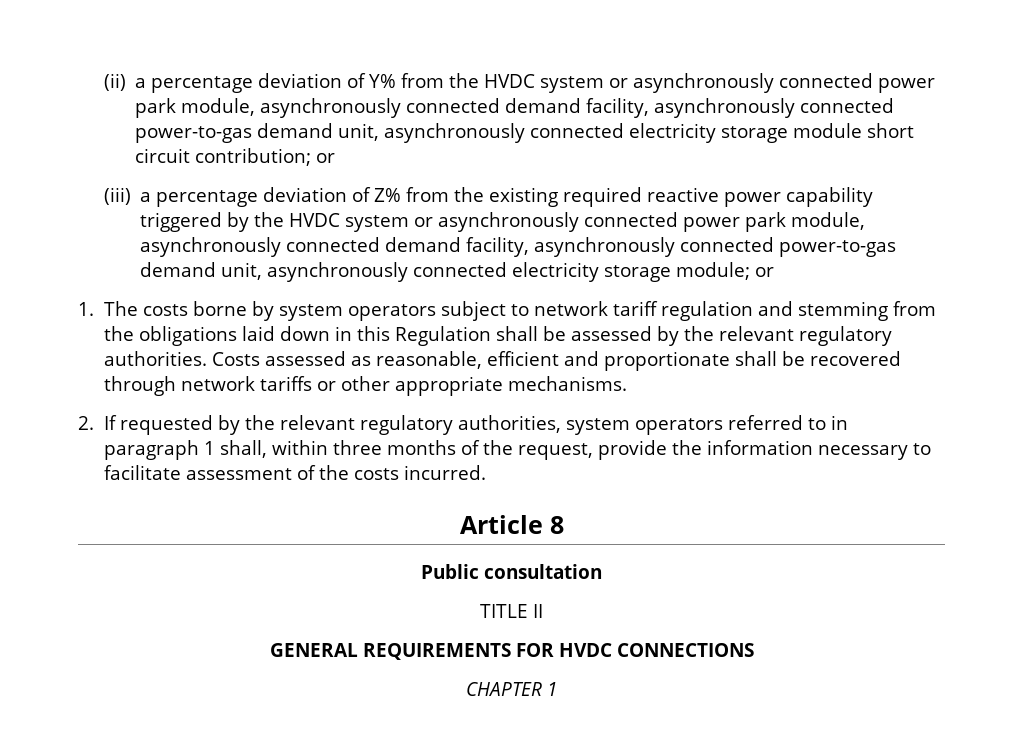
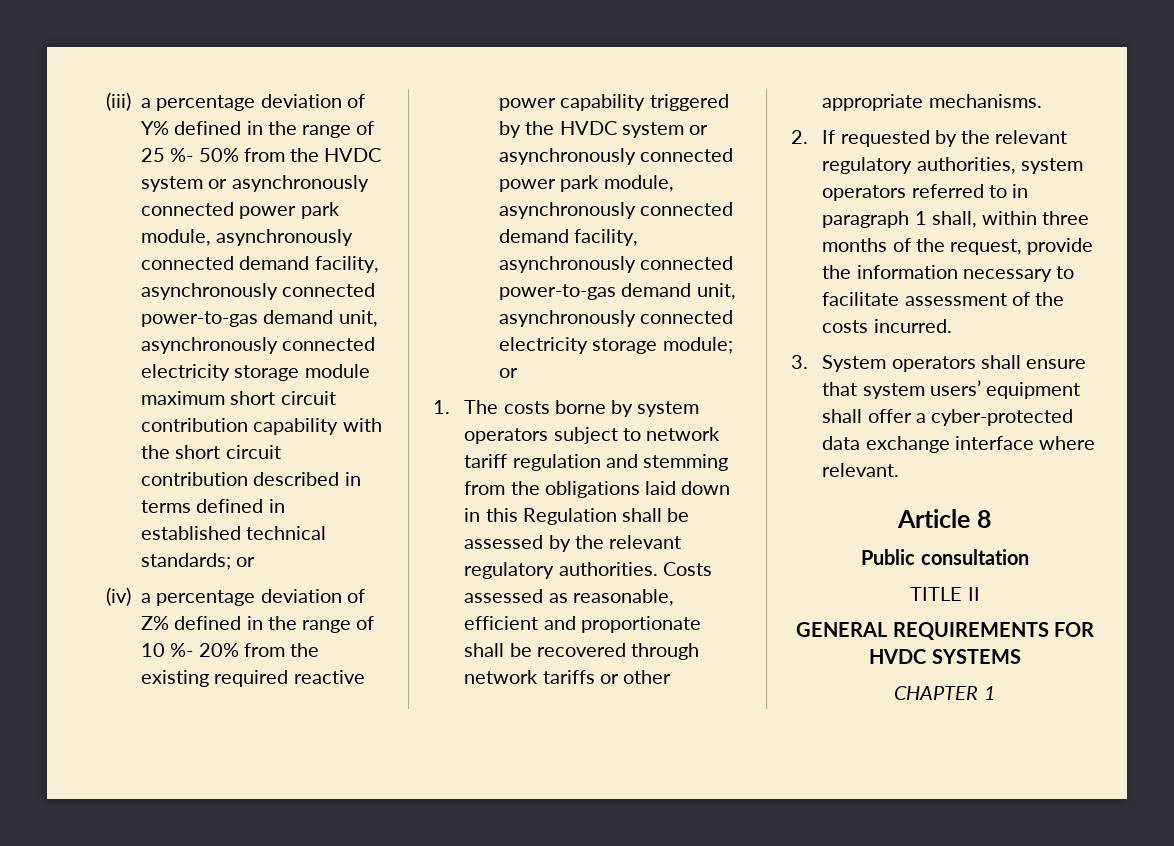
- (ii) a percentage deviation of Y% from the HVDC system or asynchronously connected power park module, asynchronously connected demand facility, asynchronously connected power-to-gas demand unit, asynchronously connected electricity storage module short circuit contribution; or
- (iii) a percentage deviation of Z% from the existing required reactive power capability triggered by the HVDC system or asynchronously connected power park module, asynchronously connected demand facility, asynchronously connected power-to-gas demand unit, asynchronously connected electricity storage module;
+ (iii) a percentage deviation of Y% defined in the range of 25 %- 50% from the HVDC system or asynchronously connected power park module, asynchronously connected demand facility, asynchronously connected power-to-gas demand unit, asynchronously connected electricity storage module maximum short circuit contribution capability with the short circuit contribution described in terms defined in established technical standards; or
+ (iv) a percentage deviation of Z% defined in the range of 10 %- 20% from the existing required reactive power capability triggered by the HVDC system or asynchronously connected power park module, asynchronously connected demand facility, asynchronously connected power-to-gas demand unit, asynchronously connected electricity storage module;
+ 3. System operators shall ensure that system users’ equipment shall offer a cyber-protected data exchange interface where relevant.
- GENERAL REQUIREMENTS FOR HVDC CONNECTIONS
+ GENERAL REQUIREMENTS FOR HVDC SYSTEMS

